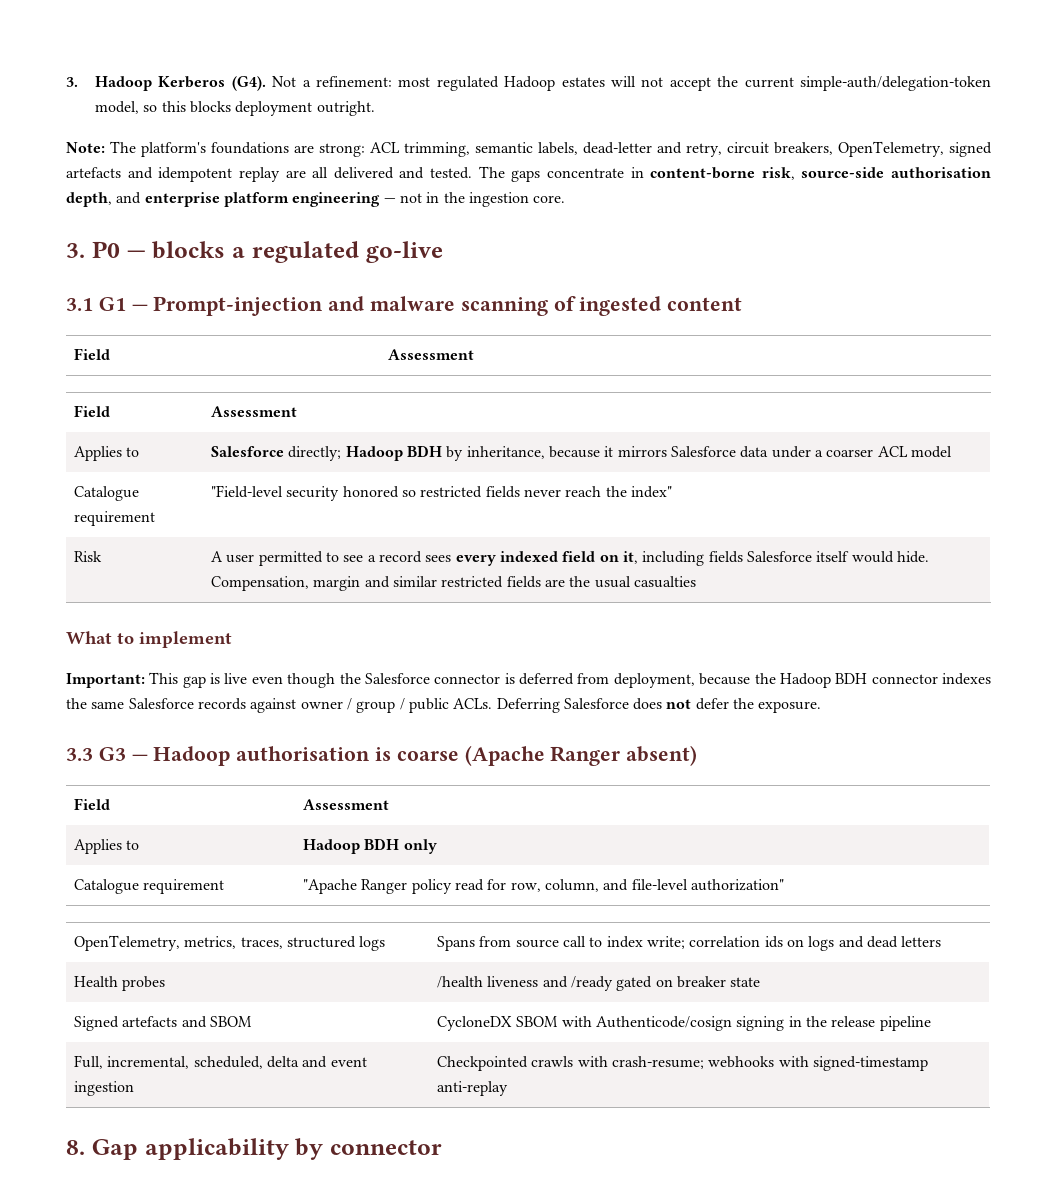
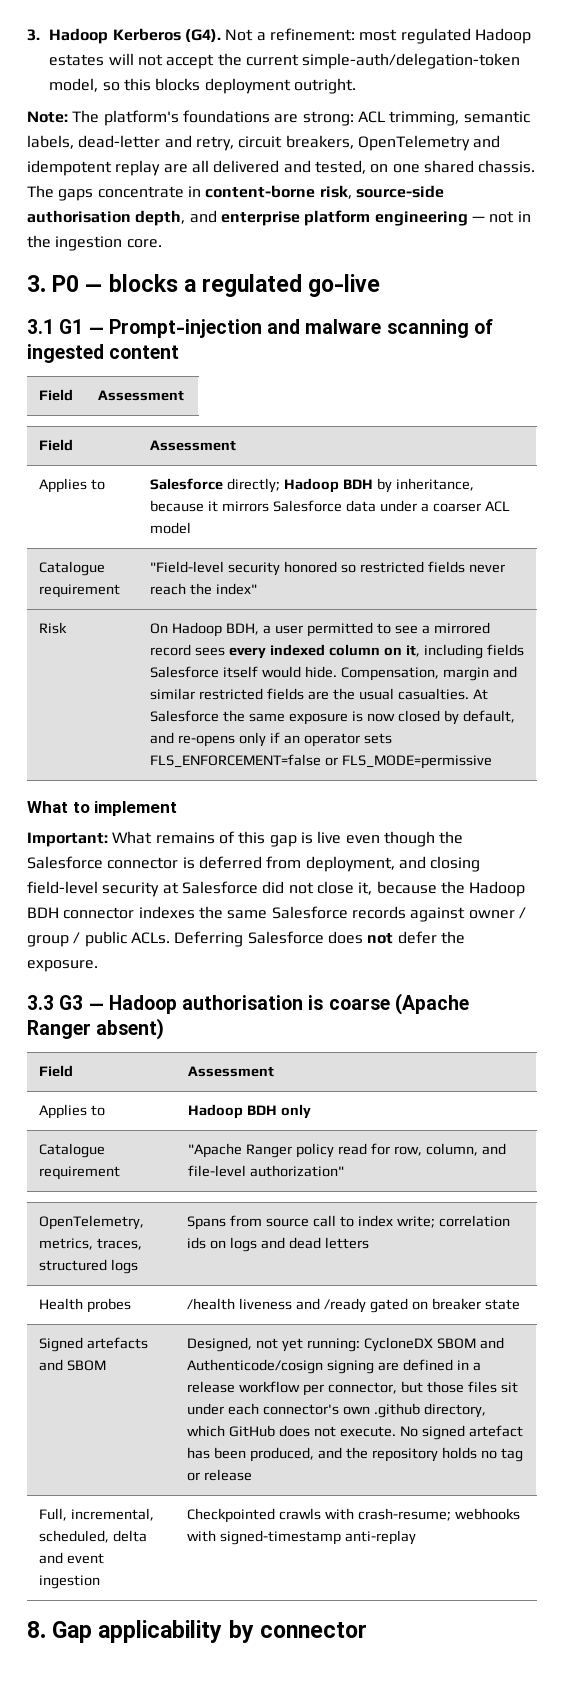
- Note: The platform's foundations are strong: ACL trimming, semantic labels, dead-letter and retry, circuit breakers, OpenTelemetry, signed artefacts and idempotent replay are all delivered and tested.
+ Note: The platform's foundations are strong: ACL trimming, semantic labels, dead-letter and retry, circuit breakers, OpenTelemetry and idempotent replay are all delivered and tested, on one shared chassis.
- A user permitted to see a record sees every indexed field on it, including fields Salesforce itself would hide.
+ On Hadoop BDH, a user permitted to see a mirrored record sees every indexed column on it, including fields Salesforce itself would hide.
- Compensation, margin and similar restricted fields are the usual casualties
+ Compensation, margin and similar restricted fields are the usual casualties. At Salesforce the same exposure is now closed by default, and re-opens only if an operator sets FLS_ENFORCEMENT=false or FLS_MODE=permissive
- Important: This gap is live even though the Salesforce connector is deferred from deployment, because the Hadoop BDH connector indexes the same Salesforce records against owner / group / public ACLs.
+ Important: What remains of this gap is live even though the Salesforce connector is deferred from deployment, and closing field-level security at Salesforce did not close it, because the Hadoop BDH connector indexes the same Salesforce records against owner / group / public ACLs.
- CycloneDX SBOM with Authenticode/cosign signing in the release pipeline
+ Designed, not yet running: CycloneDX SBOM and Authenticode/cosign signing are defined in a release workflow per connector, but those files sit under each connector's own .github directory, which GitHub does not execute. No signed artefact has been produced, and the repository holds no tag or release

